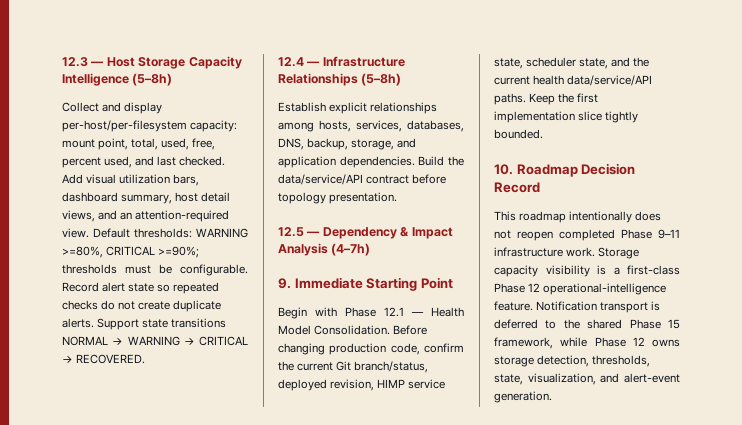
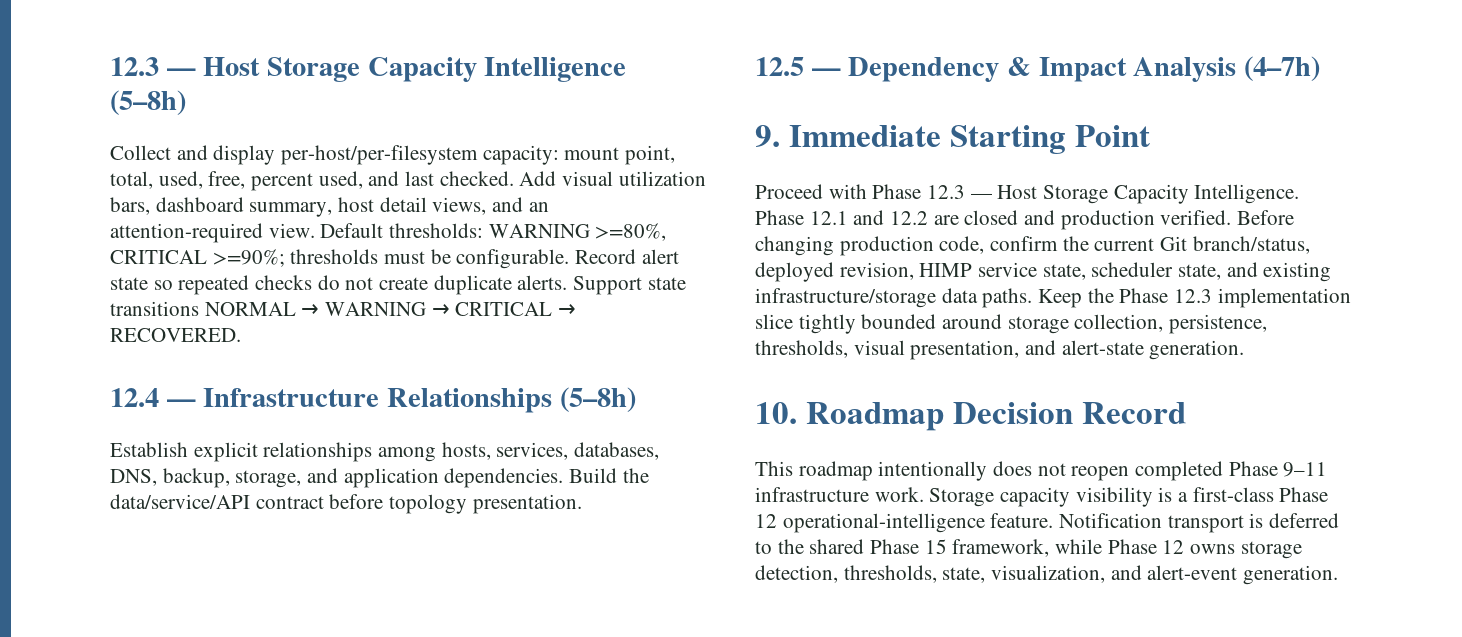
- Begin with Phase 12.1 — Health Model Consolidation.
+ Proceed with Phase 12.3 — Host Storage Capacity Intelligence. Phase 12.1 and 12.2 are closed and production verified.
- Before changing production code, confirm the current Git branch/status, deployed revision, HIMP service state, scheduler state, and the current health data/service/API paths.
+ Before changing production code, confirm the current Git branch/status, deployed revision, HIMP service state, scheduler state, and existing infrastructure/storage data paths.
- Keep the first implementation slice tightly bounded.
+ Keep the Phase 12.3 implementation slice tightly bounded around storage collection, persistence, thresholds, visual presentation, and alert-state generation.

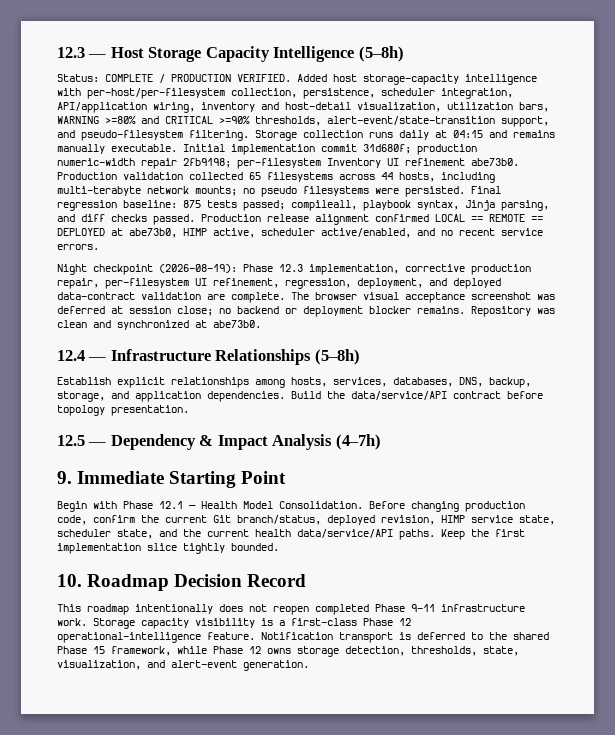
- Collect and display per-host/per-filesystem capacity: mount point, total, used, free, percent used, and last checked. Add visual utilization bars, dashboard summary, host detail views, and an attention-required view. Default thresholds: WARNING >=80%, CRITICAL >=90%; thresholds must be configurable. Record alert state so repeated checks do not create duplicate alerts. Support state transitions NORMAL → WARNING → CRITICAL → RECOVERED.
+ Status: COMPLETE / PRODUCTION VERIFIED. Added host storage-capacity intelligence with per-host/per-filesystem collection, persistence, scheduler integration, API/application wiring, inventory and host-detail visualization, utilization bars, WARNING >=80% and CRITICAL >=90% thresholds, alert-event/state-transition support, and pseudo-filesystem filtering. Storage collection runs daily at 04:15 and remains manually executable. Initial implementation commit 31d680f; production numeric-width repair 2fb9198; per-filesystem Inventory UI refinement abe73b0. Production validation collected 65 filesystems across 44 hosts, including multi-terabyte network mounts; no pseudo filesystems were persisted. Final regression baseline: 875 tests passed; compileall, playbook syntax, Jinja parsing, and diff checks passed. Production release alignment confirmed LOCAL == REMOTE == DEPLOYED at abe73b0, HIMP active, scheduler active/enabled, and no recent service errors.
+ Night checkpoint (2026-08-19): Phase 12.3 implementation, corrective production repair, per-filesystem UI refinement, regression, deployment, and deployed data-contract validation are complete. The browser visual acceptance screenshot was deferred at session close; no backend or deployment blocker remains. Repository was clean and synchronized at abe73b0.
- Proceed with Phase 12.3 — Host Storage Capacity Intelligence. Phase 12.1 and 12.2 are closed and production verified.
+ Begin with Phase 12.1 — Health Model Consolidation.
- Before changing production code, confirm the current Git branch/status, deployed revision, HIMP service state, scheduler state, and existing infrastructure/storage data paths.
+ Before changing production code, confirm the current Git branch/status, deployed revision, HIMP service state, scheduler state, and the current health data/service/API paths.
- Keep the Phase 12.3 implementation slice tightly bounded around storage collection, persistence, thresholds, visual presentation, and alert-state generation.
+ Keep the first implementation slice tightly bounded.

